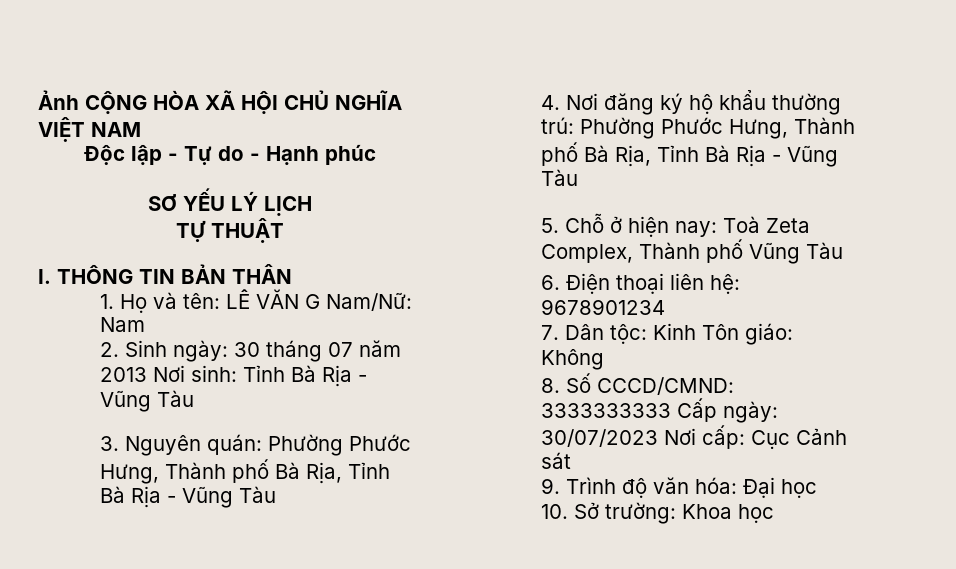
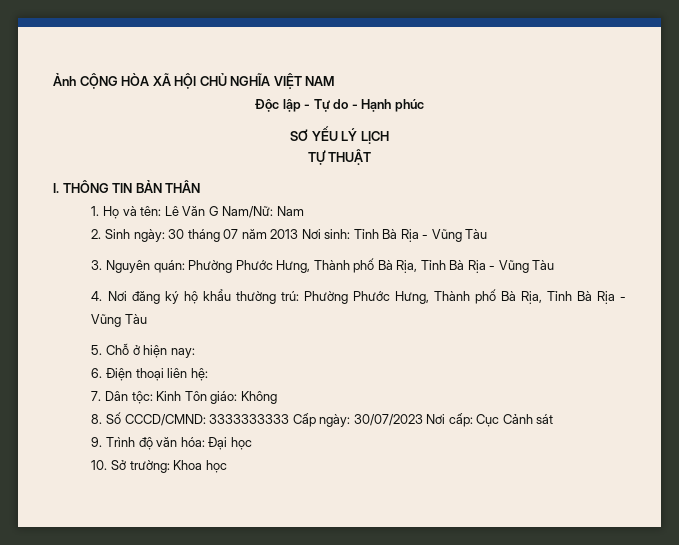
- 1. Họ và tên: LÊ VĂN G Nam/Nữ: Nam
+ 1. Họ và tên: Lê Văn G Nam/Nữ: Nam
- 5. Chỗ ở hiện nay: Toà Zeta Complex, Thành phố Vũng Tàu
+ 5. Chỗ ở hiện nay:
- 6. Điện thoại liên hệ: 9678901234
+ 6. Điện thoại liên hệ:

